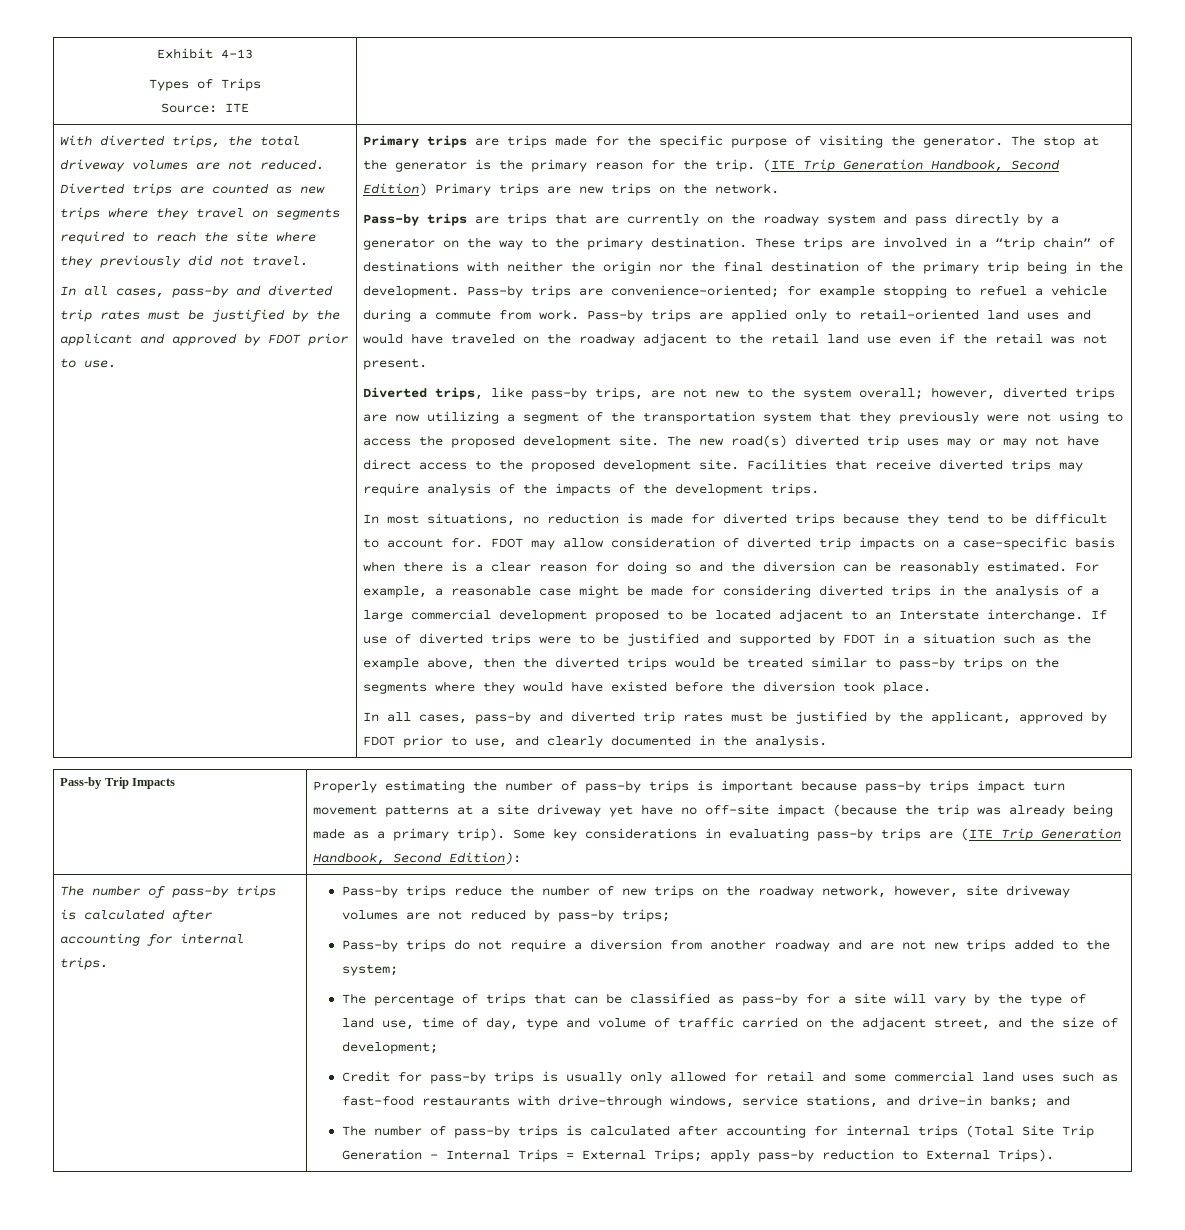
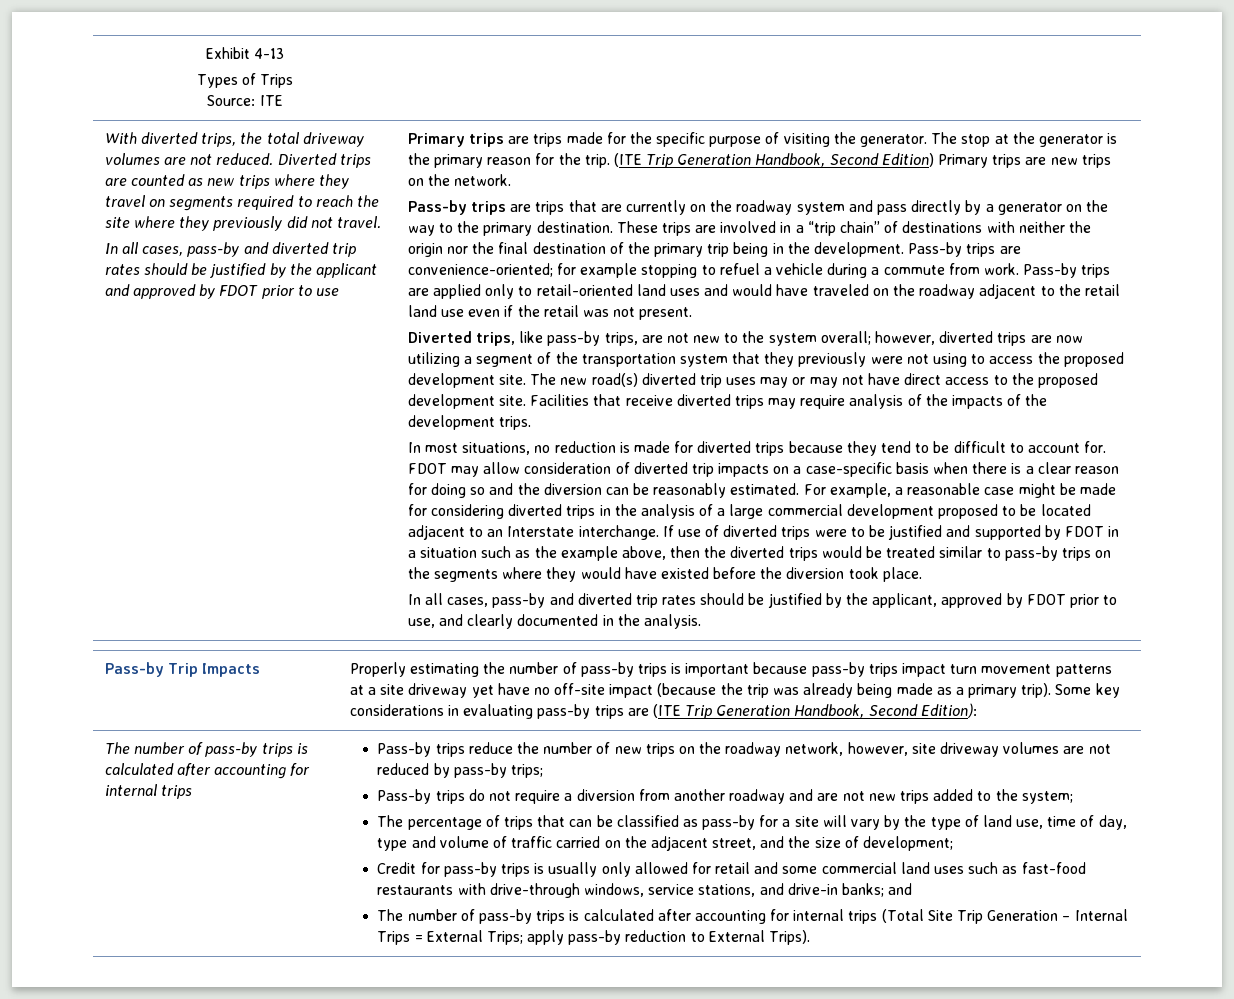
- In all cases, pass-by and diverted trip rates must be justified by the applicant and approved by FDOT prior to use.
+ In all cases, pass-by and diverted trip rates should be justified by the applicant and approved by FDOT prior to use
- In all cases, pass-by and diverted trip rates must be justified by the applicant, approved by FDOT prior to use, and clearly documented in the analysis.
+ In all cases, pass-by and diverted trip rates should be justified by the applicant, approved by FDOT prior to use, and clearly documented in the analysis.
  Some key considerations in evaluating pass-by trips are (ITE Trip Generation Handbook, Second Edition):
- The number of pass-by trips is calculated after accounting for internal trips.
+ The number of pass-by trips is calculated after accounting for internal trips

